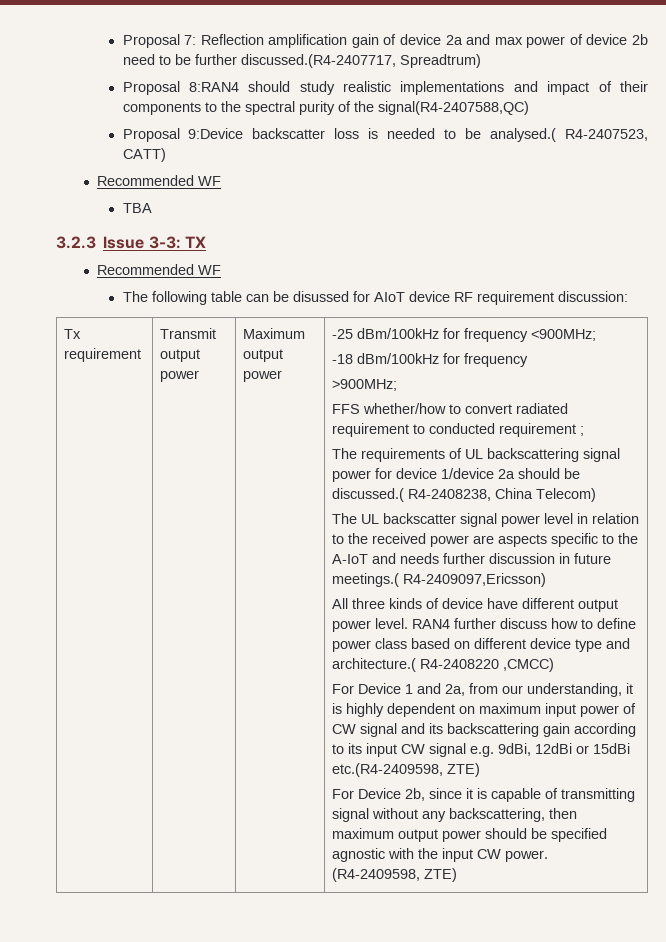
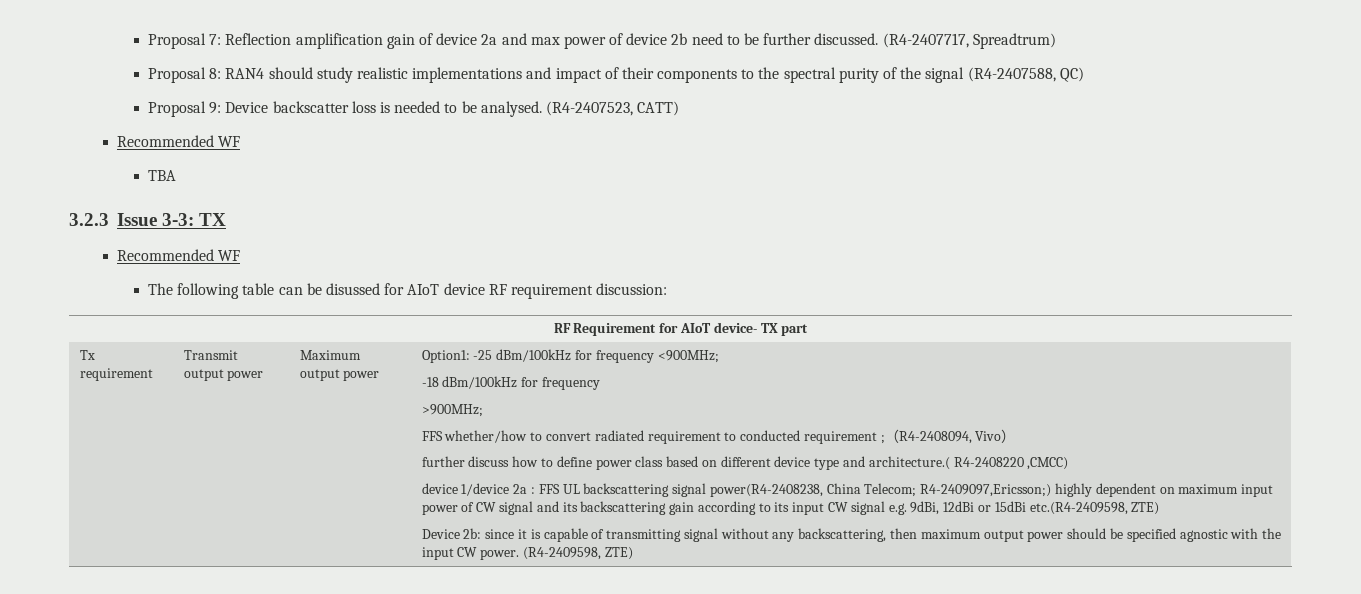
- Proposal 7: Reflection amplification gain of device 2a and max power of device 2b need to be further discussed.(R4-2407717, Spreadtrum)
+ Proposal 7: Reflection amplification gain of device 2a and max power of device 2b need to be further discussed. (R4-2407717, Spreadtrum)
- Proposal 8:RAN4 should study realistic implementations and impact of their components to the spectral purity of the signal(R4-2407588,QC)
- Proposal 9:Device backscatter loss is needed to be analysed.( R4-2407523, CATT)
+ Proposal 8: RAN4 should study realistic implementations and impact of their components to the spectral purity of the signal (R4-2407588, QC)
+ Proposal 9: Device backscatter loss is needed to be analysed. (R4-2407523, CATT)
+ RF Requirement for AIoT device- TX part
- -25 dBm/100kHz for frequency <900MHz;
+ Option1: -25 dBm/100kHz for frequency <900MHz;
- FFS whether/how to convert radiated requirement to conducted requirement ;
- The requirements of UL backscattering signal power for device 1/device 2a should be discussed.( R4-2408238, China Telecom)
- The UL backscatter signal power level in relation to the received power are aspects specific to the A-IoT and needs further discussion in future meetings.( R4-2409097,Ericsson)
- All three kinds of device have different output power level. RAN4 further discuss how to define power class based on different device type and architecture.( R4-2408220 ,CMCC)
+ FFS whether/how to convert radiated requirement to conducted requirement ;（R4-2408094, Vivo）
+ further discuss how to define power class based on different device type and architecture.( R4-2408220 ,CMCC)
- For Device 1 and 2a, from our understanding, it is highly dependent on maximum input power of CW signal and its backscattering gain according to its input CW signal e.g. 9dBi, 12dBi or 15dBi etc.(R4-2409598, ZTE)
+ device 1/device 2a : FFS UL backscattering signal power(R4-2408238, China Telecom; R4-2409097,Ericsson;) highly dependent on maximum input power of CW signal and its backscattering gain according to its input CW signal e.g. 9dBi, 12dBi or 15dBi etc.(R4-2409598, ZTE)
- For Device 2b, since it is capable of transmitting signal without any backscattering, then maximum output power should be specified agnostic with the input CW power.
+ Device 2b: since it is capable of transmitting signal without any backscattering, then maximum output power should be specified agnostic with the input CW power.

